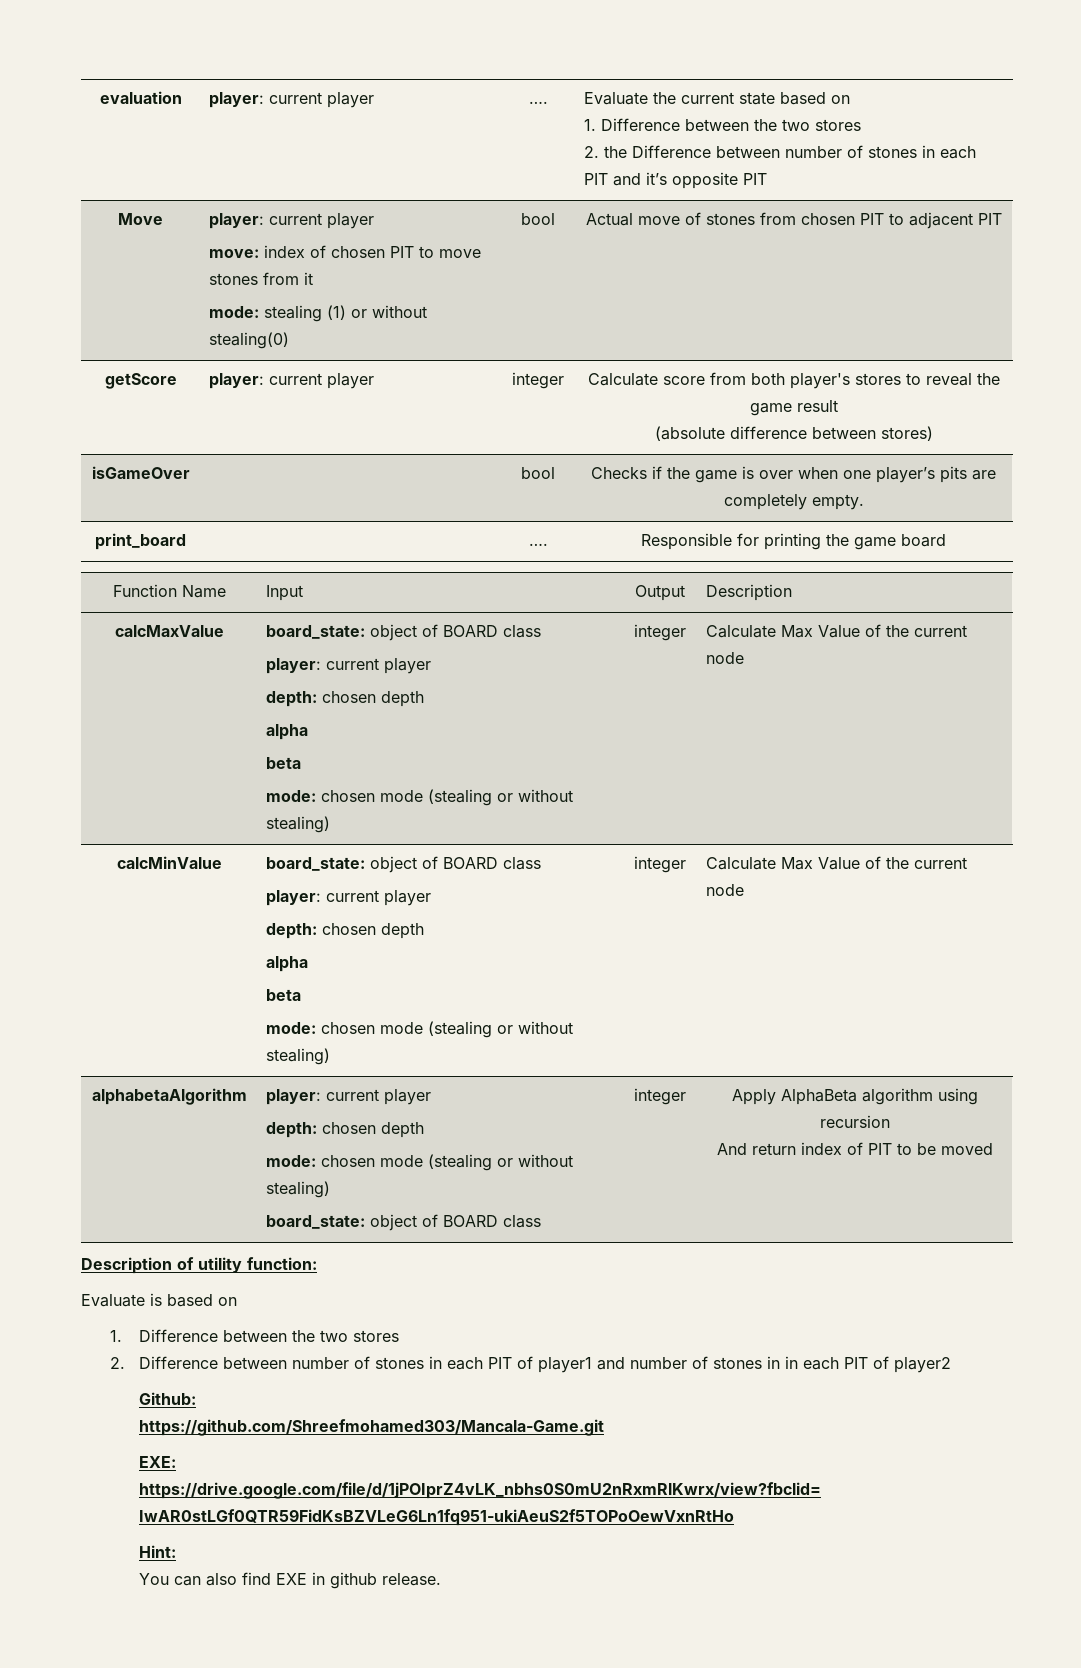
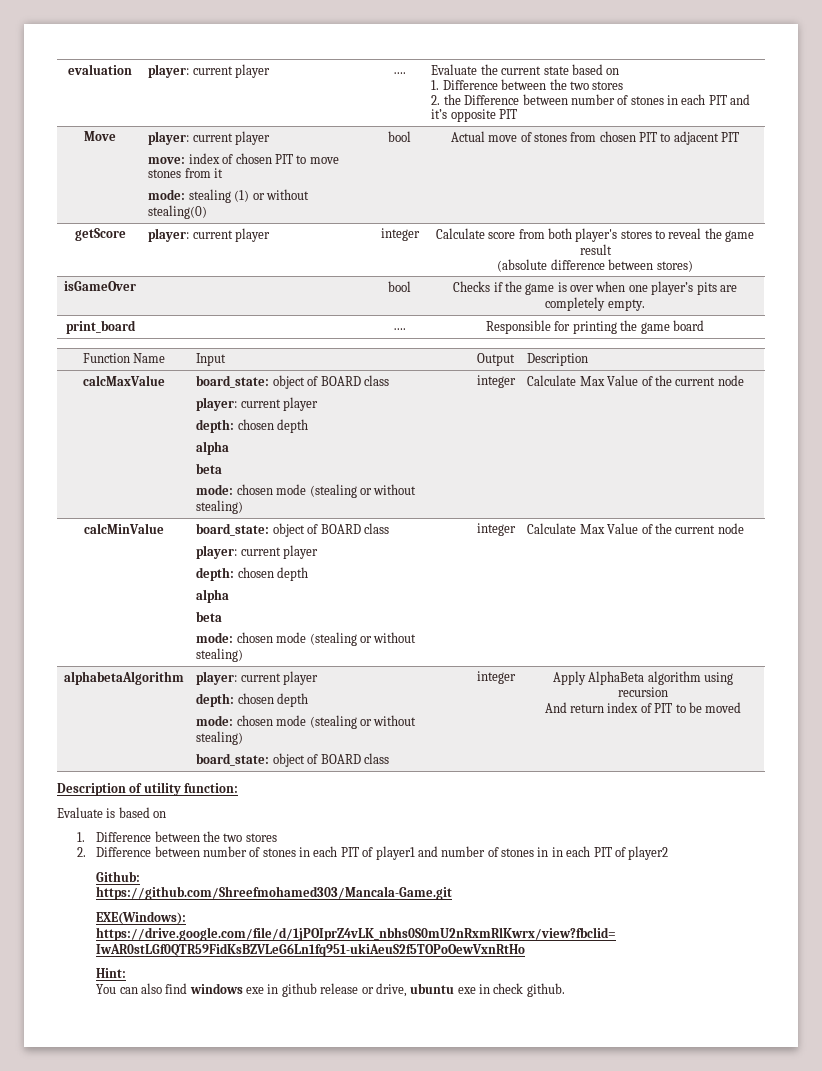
- EXE:
+ EXE(Windows):
- You can also find EXE in github release.
+ You can also find windows exe in github release or drive, ubuntu exe in check github.

